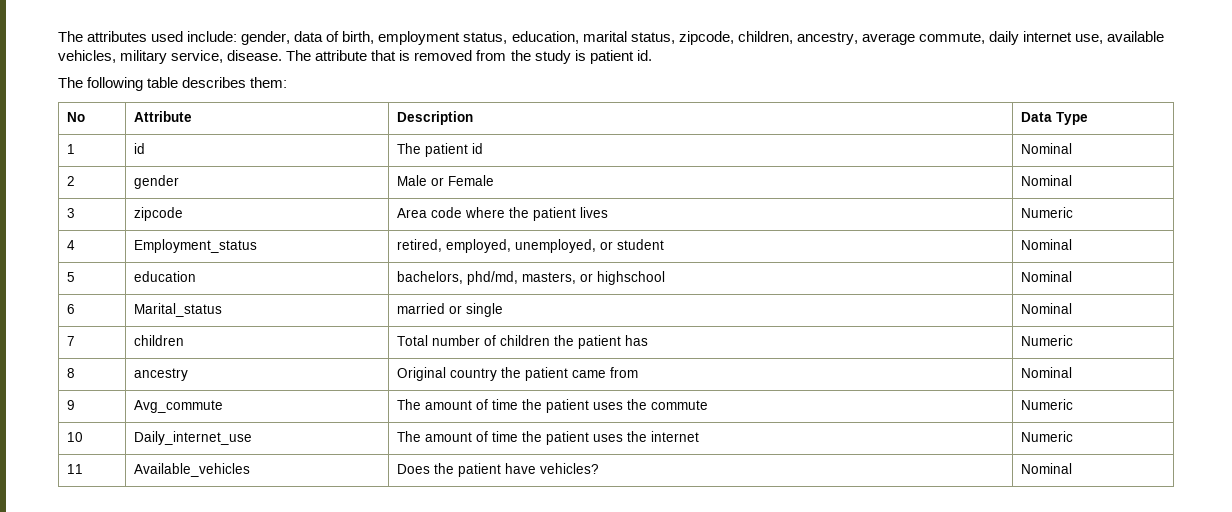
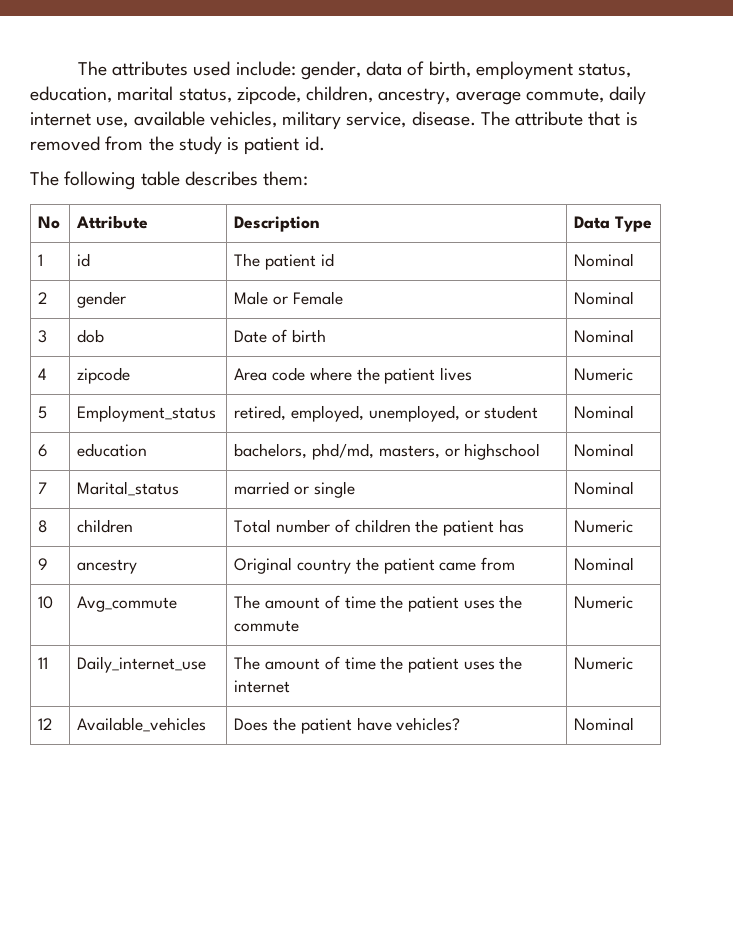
- 3 | zipcode | Area code where the patient lives | Numeric
+ 3 | dob | Date of birth | Nominal
+ 4 | zipcode | Area code where the patient lives | Numeric
- 4 | Employment_status | retired, employed, unemployed, or student | Nominal
+ 5 | Employment_status | retired, employed, unemployed, or student | Nominal
- 5 | education | bachelors, phd/md, masters, or highschool | Nominal
+ 6 | education | bachelors, phd/md, masters, or highschool | Nominal
- 6 | Marital_status | married or single | Nominal
+ 7 | Marital_status | married or single | Nominal
- 7 | children | Total number of children the patient has | Numeric
+ 8 | children | Total number of children the patient has | Numeric
- 8 | ancestry | Original country the patient came from | Nominal
+ 9 | ancestry | Original country the patient came from | Nominal
- 9 | Avg_commute | The amount of time the patient uses the commute | Numeric
+ 10 | Avg_commute | The amount of time the patient uses the commute | Numeric
- 10 | Daily_internet_use | The amount of time the patient uses the internet | Numeric
+ 11 | Daily_internet_use | The amount of time the patient uses the internet | Numeric
- 11 | Available_vehicles | Does the patient have vehicles? | Nominal
+ 12 | Available_vehicles | Does the patient have vehicles? | Nominal

